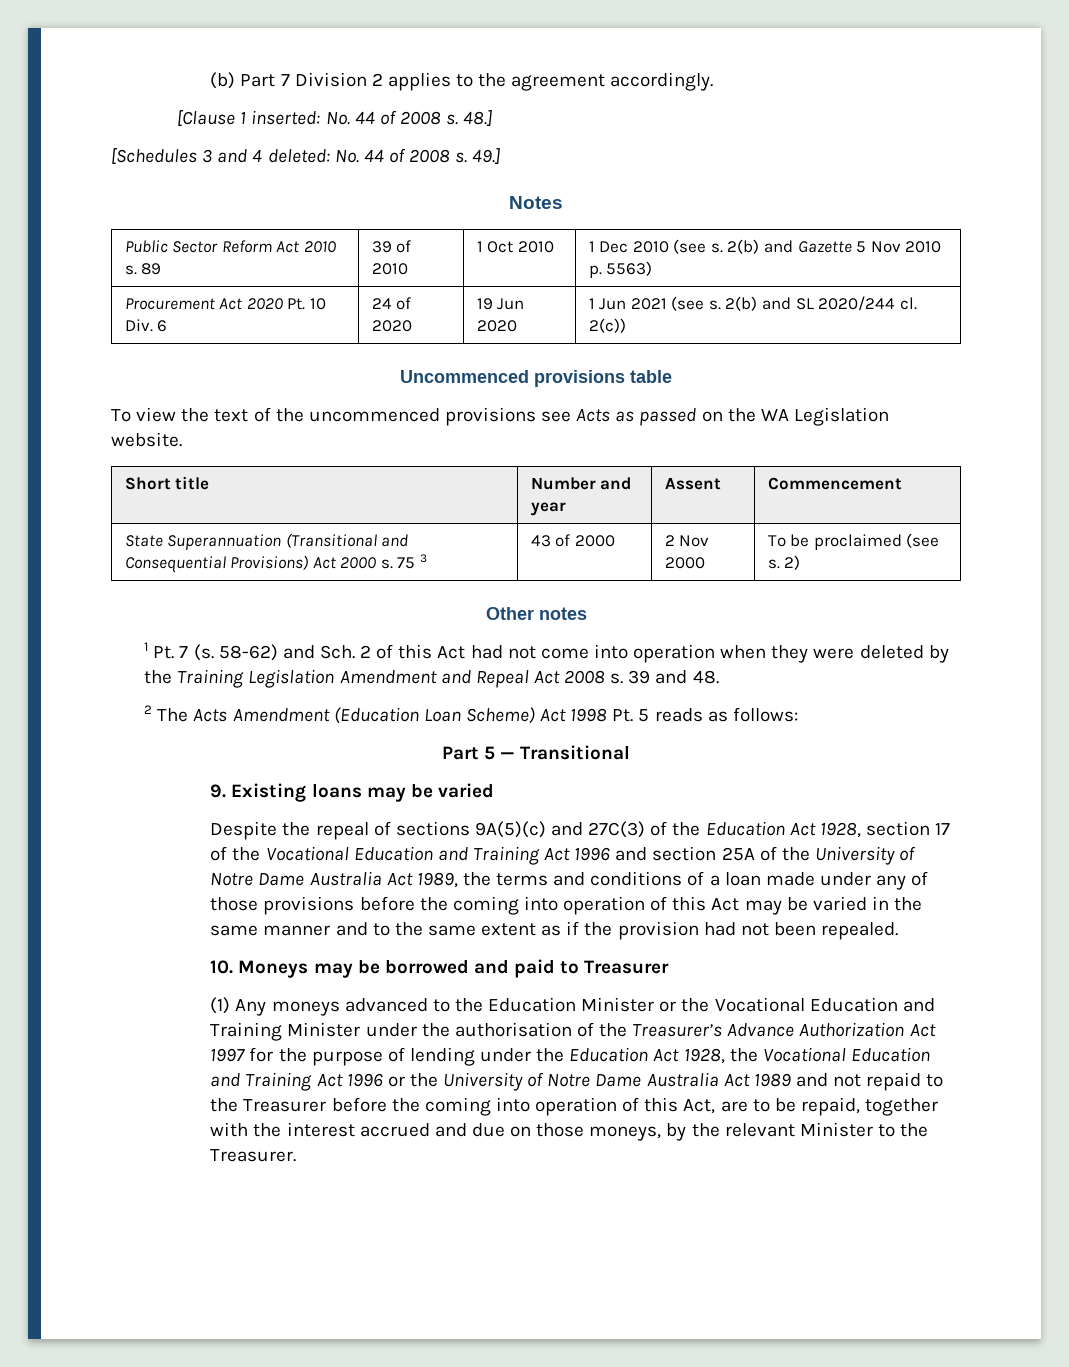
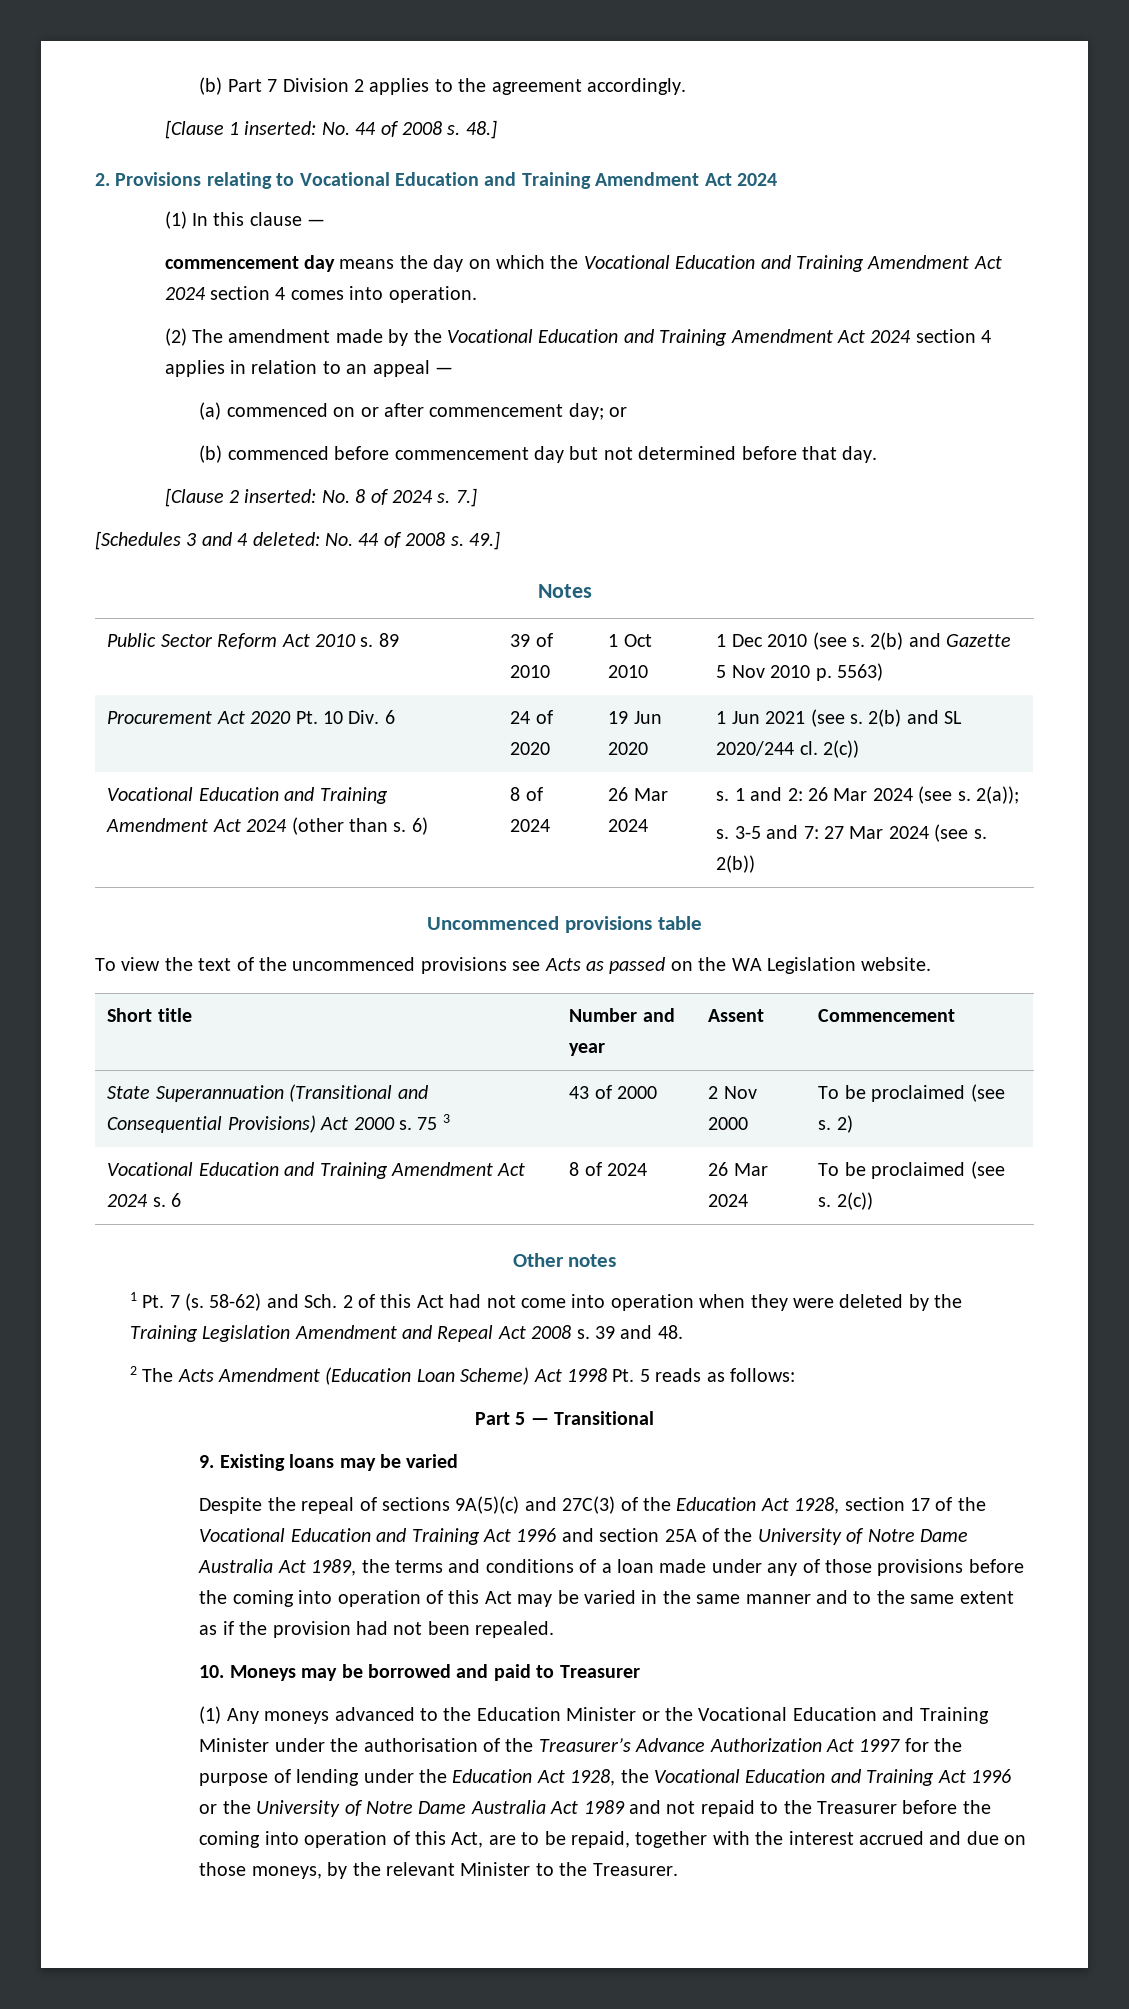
+ 2. Provisions relating to Vocational Education and Training Amendment Act 2024
+ (1) In this clause —
+ commencement day means the day on which the Vocational Education and Training Amendment Act 2024 section 4 comes into operation.
+ (2) The amendment made by the Vocational Education and Training Amendment Act 2024 section 4 applies in relation to an appeal —
+ (a) commenced on or after commencement day; or
+ (b) commenced before commencement day but not determined before that day.
+ [Clause 2 inserted: No. 8 of 2024 s. 7.]
+ Vocational Education and Training Amendment Act 2024 (other than s. 6) | 8 of 2024 | 26 Mar 2024 | s. 1 and 2: 26 Mar 2024 (see s. 2(a));
+ s. 3-5 and 7: 27 Mar 2024 (see s. 2(b))
+ Vocational Education and Training Amendment Act 2024 s. 6 | 8 of 2024 | 26 Mar 2024 | To be proclaimed (see s. 2(c))

